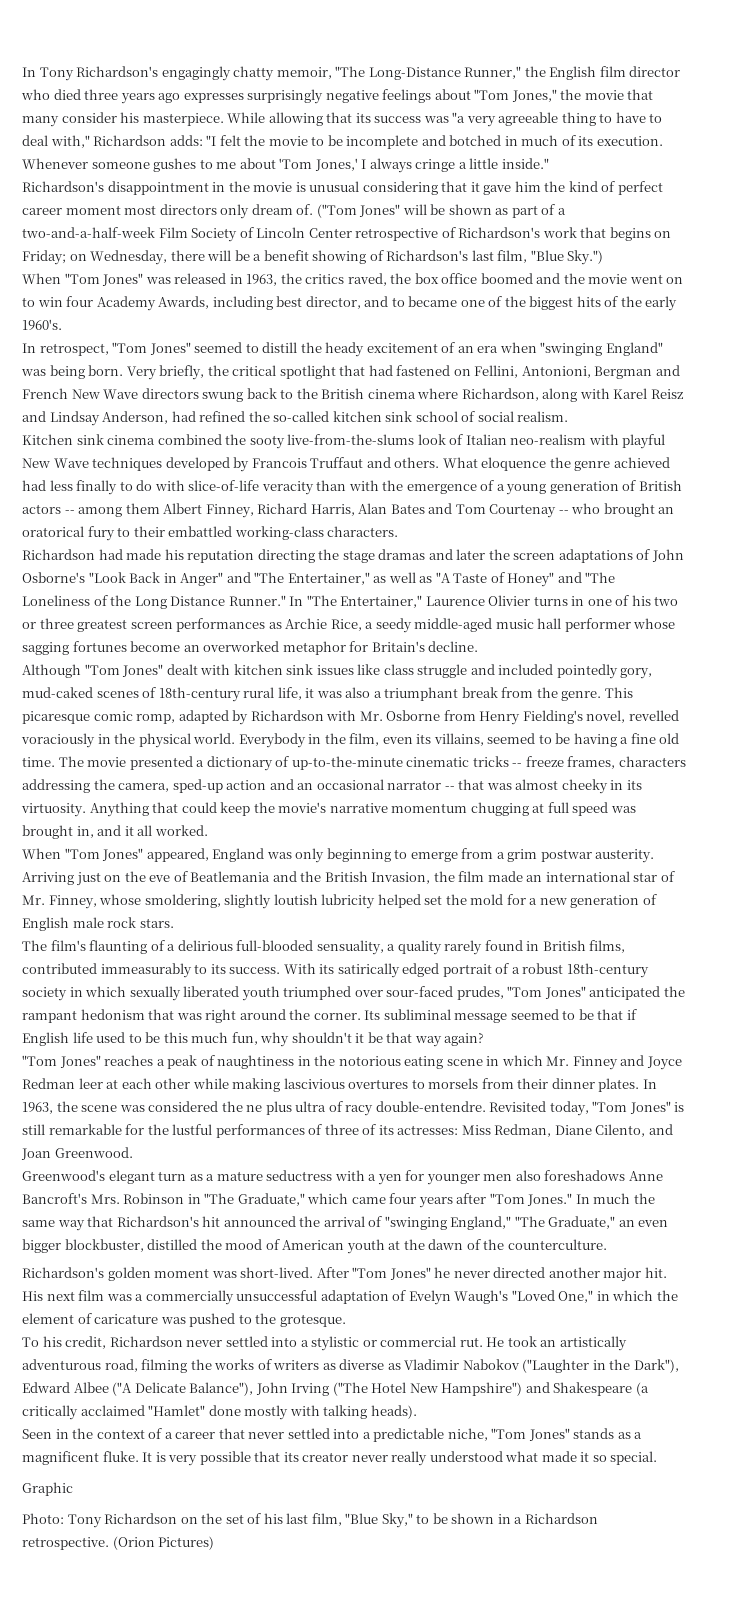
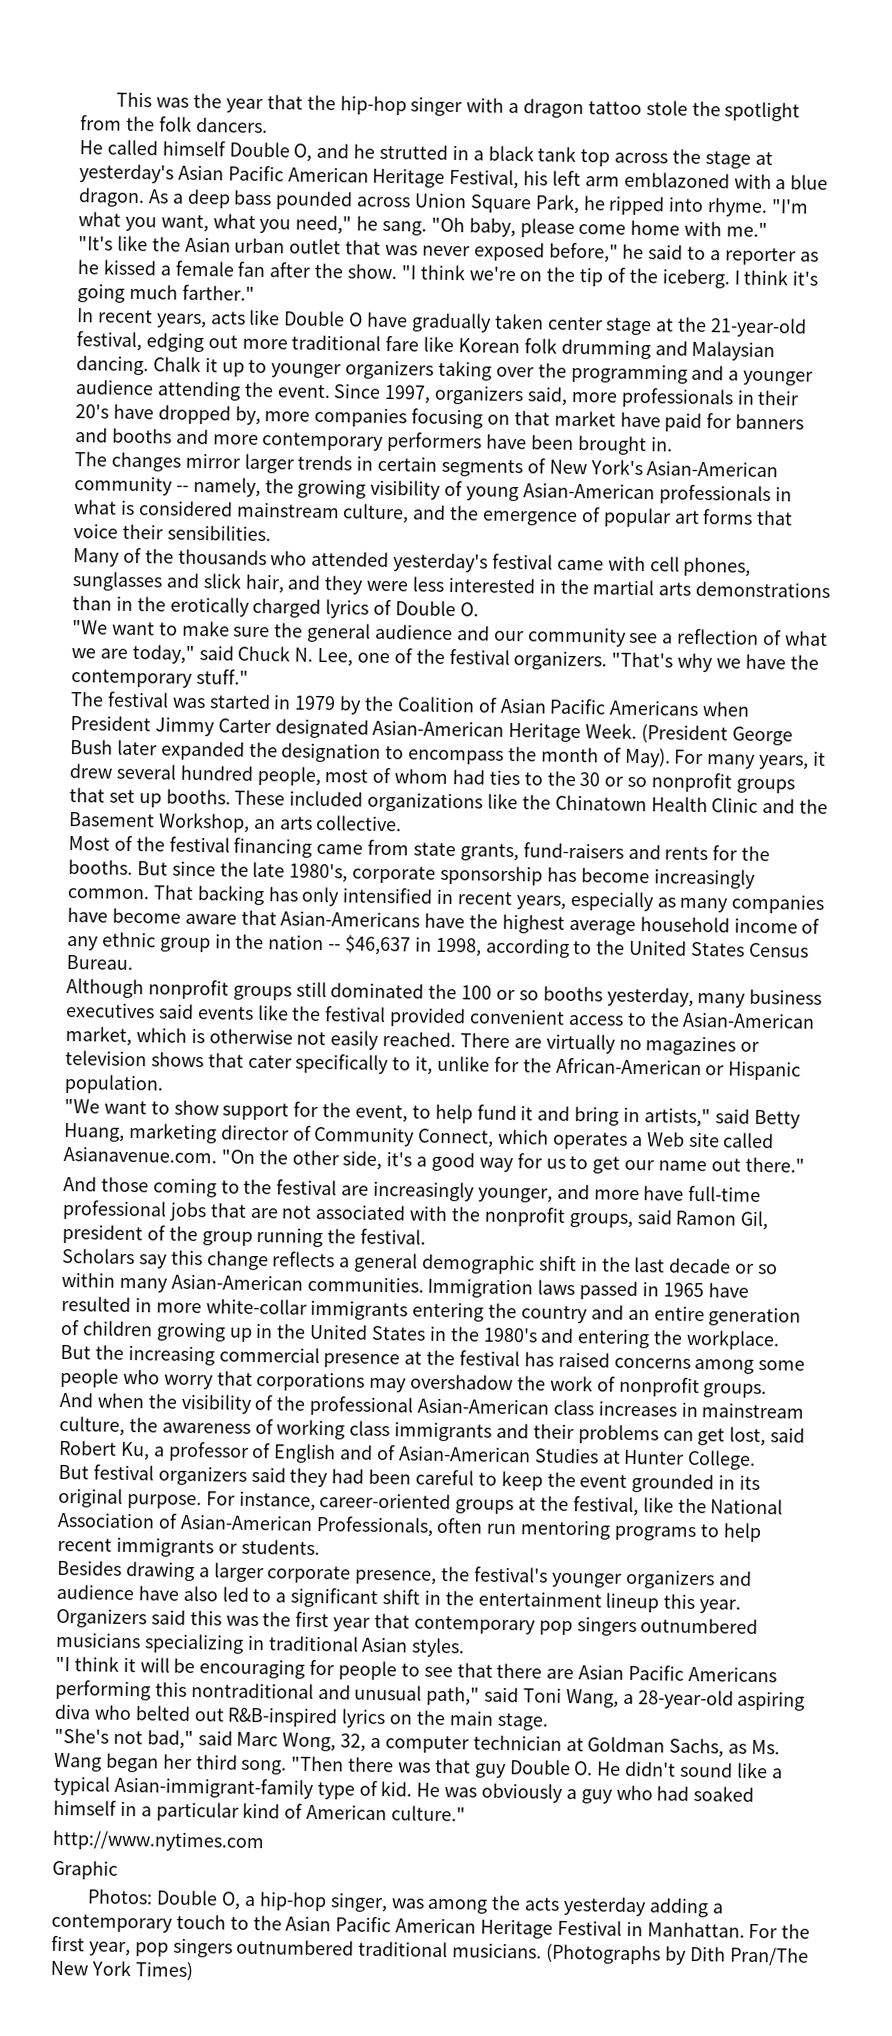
- In Tony Richardson's engagingly chatty memoir, "The Long-Distance Runner," the English film director who died three years ago expresses surprisingly negative feelings about "Tom Jones," the movie that many consider his masterpiece. While allowing that its success was "a very agreeable thing to have to deal with," Richardson adds: "I felt the movie to be incomplete and botched in much of its execution. Whenever someone gushes to me about 'Tom Jones,' I always cringe a little inside."
- Richardson's disappointment in the movie is unusual considering that it gave him the kind of perfect career moment most directors only dream of. ("Tom Jones" will be shown as part of a two-and-a-half-week Film Society of Lincoln Center retrospective of Richardson's work that begins on Friday; on Wednesday, there will be a benefit showing of Richardson's last film, "Blue Sky.")
- When "Tom Jones" was released in 1963, the critics raved, the box office boomed and the movie went on to win four Academy Awards, including best director, and to became one of the biggest hits of the early 1960's.
- In retrospect, "Tom Jones" seemed to distill the heady excitement of an era when "swinging England" was being born. Very briefly, the critical spotlight that had fastened on Fellini, Antonioni, Bergman and French New Wave directors swung back to the British cinema where Richardson, along with Karel Reisz and Lindsay Anderson, had refined the so-called kitchen sink school of social realism.
- Kitchen sink cinema combined the sooty live-from-the-slums look of Italian neo-realism with playful New Wave techniques developed by Francois Truffaut and others. What eloquence the genre achieved had less finally to do with slice-of-life veracity than with the emergence of a young generation of British actors -- among them Albert Finney, Richard Harris, Alan Bates and Tom Courtenay -- who brought an oratorical fury to their embattled working-class characters.
- Richardson had made his reputation directing the stage dramas and later the screen adaptations of John Osborne's "Look Back in Anger" and "The Entertainer," as well as "A Taste of Honey" and "The Loneliness of the Long Distance Runner." In "The Entertainer," Laurence Olivier turns in one of his two or three greatest screen performances as Archie Rice, a seedy middle-aged music hall performer whose sagging fortunes become an overworked metaphor for Britain's decline.
- Although "Tom Jones" dealt with kitchen sink issues like class struggle and included pointedly gory, mud-caked scenes of 18th-century rural life, it was also a triumphant break from the genre. This picaresque comic romp, adapted by Richardson with Mr. Osborne from Henry Fielding's novel, revelled voraciously in the physical world. Everybody in the film, even its villains, seemed to be having a fine old time. The movie presented a dictionary of up-to-the-minute cinematic tricks -- freeze frames, characters addressing the camera, sped-up action and an occasional narrator -- that was almost cheeky in its virtuosity. Anything that could keep the movie's narrative momentum chugging at full speed was brought in, and it all worked.
- When "Tom Jones" appeared, England was only beginning to emerge from a grim postwar austerity. Arriving just on the eve of Beatlemania and the British Invasion, the film made an international star of Mr. Finney, whose smoldering, slightly loutish lubricity helped set the mold for a new generation of English male rock stars.
- The film's flaunting of a delirious full-blooded sensuality, a quality rarely found in British films, contributed immeasurably to its success. With its satirically edged portrait of a robust 18th-century society in which sexually liberated youth triumphed over sour-faced prudes, "Tom Jones" anticipated the rampant hedonism that was right around the corner. Its subliminal message seemed to be that if English life used to be this much fun, why shouldn't it be that way again?
- "Tom Jones" reaches a peak of naughtiness in the notorious eating scene in which Mr. Finney and Joyce Redman leer at each other while making lascivious overtures to morsels from their dinner plates. In 1963, the scene was considered the ne plus ultra of racy double-entendre. Revisited today, "Tom Jones" is still remarkable for the lustful performances of three of its actresses: Miss Redman, Diane Cilento, and Joan Greenwood.
- Greenwood's elegant turn as a mature seductress with a yen for younger men also foreshadows Anne Bancroft's Mrs. Robinson in "The Graduate," which came four years after "Tom Jones." In much the same way that Richardson's hit announced the arrival of "swinging England," "The Graduate," an even bigger blockbuster, distilled the mood of American youth at the dawn of the counterculture.
- Richardson's golden moment was short-lived. After "Tom Jones" he never directed another major hit. His next film was a commercially unsuccessful adaptation of Evelyn Waugh's "Loved One," in which the element of caricature was pushed to the grotesque.
- To his credit, Richardson never settled into a stylistic or commercial rut. He took an artistically adventurous road, filming the works of writers as diverse as Vladimir Nabokov ("Laughter in the Dark"), Edward Albee ("A Delicate Balance"), John Irving ("The Hotel New Hampshire") and Shakespeare (a critically acclaimed "Hamlet" done mostly with talking heads).
- Seen in the context of a career that never settled into a predictable niche, "Tom Jones" stands as a magnificent fluke. It is very possible that its creator never really understood what made it so special.
+ This was the year that the hip-hop singer with a dragon tattoo stole the spotlight from the folk dancers.
+ He called himself Double O, and he strutted in a black tank top across the stage at yesterday's Asian Pacific American Heritage Festival, his left arm emblazoned with a blue dragon. As a deep bass pounded across Union Square Park, he ripped into rhyme. "I'm what you want, what you need," he sang. "Oh baby, please come home with me."
+ "It's like the Asian urban outlet that was never exposed before," he said to a reporter as he kissed a female fan after the show. "I think we're on the tip of the iceberg. I think it's going much farther."
+ In recent years, acts like Double O have gradually taken center stage at the 21-year-old festival, edging out more traditional fare like Korean folk drumming and Malaysian dancing. Chalk it up to younger organizers taking over the programming and a younger audience attending the event. Since 1997, organizers said, more professionals in their 20's have dropped by, more companies focusing on that market have paid for banners and booths and more contemporary performers have been brought in.
+ The changes mirror larger trends in certain segments of New York's Asian-American community -- namely, the growing visibility of young Asian-American professionals in what is considered mainstream culture, and the emergence of popular art forms that voice their sensibilities.
+ Many of the thousands who attended yesterday's festival came with cell phones, sunglasses and slick hair, and they were less interested in the martial arts demonstrations than in the erotically charged lyrics of Double O.
+ "We want to make sure the general audience and our community see a reflection of what we are today," said Chuck N. Lee, one of the festival organizers. "That's why we have the contemporary stuff."
+ The festival was started in 1979 by the Coalition of Asian Pacific Americans when President Jimmy Carter designated Asian-American Heritage Week. (President George Bush later expanded the designation to encompass the month of May). For many years, it drew several hundred people, most of whom had ties to the 30 or so nonprofit groups that set up booths. These included organizations like the Chinatown Health Clinic and the Basement Workshop, an arts collective.
+ Most of the festival financing came from state grants, fund-raisers and rents for the booths. But since the late 1980's, corporate sponsorship has become increasingly common. That backing has only intensified in recent years, especially as many companies have become aware that Asian-Americans have the highest average household income of any ethnic group in the nation -- $46,637 in 1998, according to the United States Census Bureau.
+ Although nonprofit groups still dominated the 100 or so booths yesterday, many business executives said events like the festival provided convenient access to the Asian-American market, which is otherwise not easily reached. There are virtually no magazines or television shows that cater specifically to it, unlike for the African-American or Hispanic population.
+ "We want to show support for the event, to help fund it and bring in artists," said Betty Huang, marketing director of Community Connect, which operates a Web site called Asianavenue.com. "On the other side, it's a good way for us to get our name out there."
+ And those coming to the festival are increasingly younger, and more have full-time professional jobs that are not associated with the nonprofit groups, said Ramon Gil, president of the group running the festival.
+ Scholars say this change reflects a general demographic shift in the last decade or so within many Asian-American communities. Immigration laws passed in 1965 have resulted in more white-collar immigrants entering the country and an entire generation of children growing up in the United States in the 1980's and entering the workplace.
+ But the increasing commercial presence at the festival has raised concerns among some people who worry that corporations may overshadow the work of nonprofit groups.
+ And when the visibility of the professional Asian-American class increases in mainstream culture, the awareness of working class immigrants and their problems can get lost, said Robert Ku, a professor of English and of Asian-American Studies at Hunter College.
+ But festival organizers said they had been careful to keep the event grounded in its original purpose. For instance, career-oriented groups at the festival, like the National Association of Asian-American Professionals, often run mentoring programs to help recent immigrants or students.
+ Besides drawing a larger corporate presence, the festival's younger organizers and audience have also led to a significant shift in the entertainment lineup this year. Organizers said this was the first year that contemporary pop singers outnumbered musicians specializing in traditional Asian styles.
+ "I think it will be encouraging for people to see that there are Asian Pacific Americans performing this nontraditional and unusual path," said Toni Wang, a 28-year-old aspiring diva who belted out R&B-inspired lyrics on the main stage.
+ "She's not bad," said Marc Wong, 32, a computer technician at Goldman Sachs, as Ms. Wang began her third song. "Then there was that guy Double O. He didn't sound like a typical Asian-immigrant-family type of kid. He was obviously a guy who had soaked himself in a particular kind of American culture."
+ http://www.nytimes.com
  Graphic
- Photo: Tony Richardson on the set of his last film, "Blue Sky," to be shown in a Richardson retrospective. (Orion Pictures)
+ Photos: Double O, a hip-hop singer, was among the acts yesterday adding a contemporary touch to the Asian Pacific American Heritage Festival in Manhattan. For the first year, pop singers outnumbered traditional musicians. (Photographs by Dith Pran/The New York Times)

